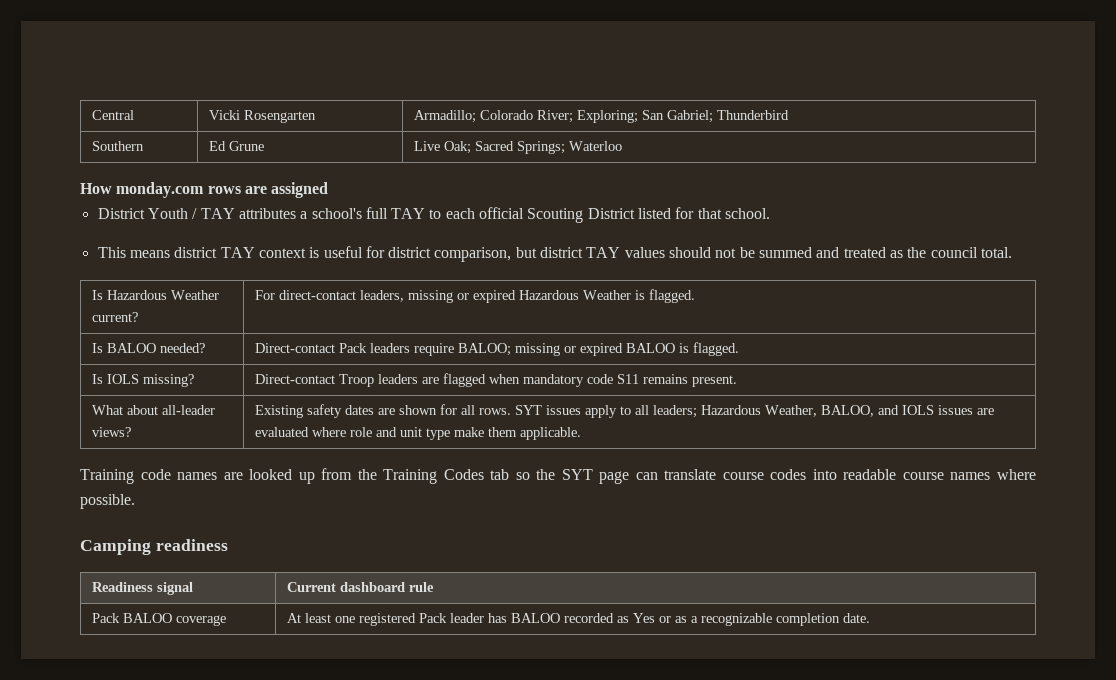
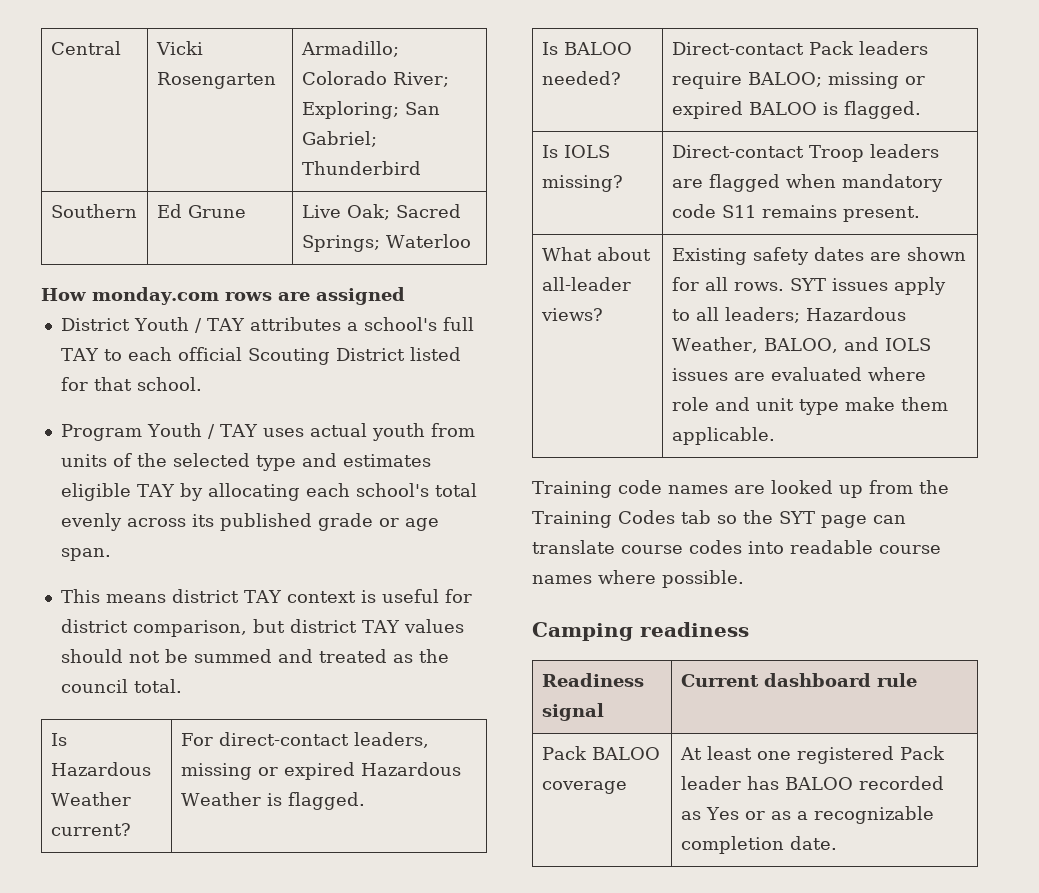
+ Program Youth / TAY uses actual youth from units of the selected type and estimates eligible TAY by allocating each school's total evenly across its published grade or age span.

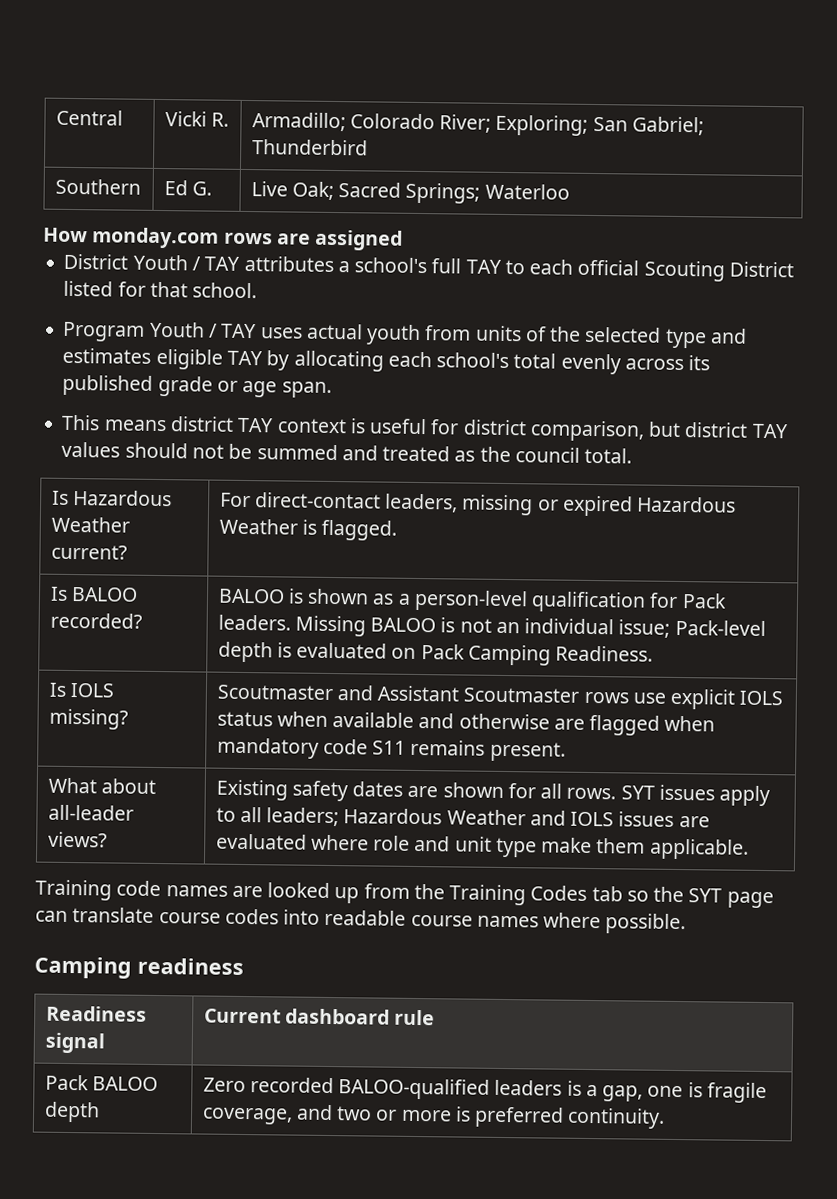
- Central | Vicki Rosengarten | Armadillo; Colorado River; Exploring; San Gabriel; Thunderbird
+ Central | Vicki R. | Armadillo; Colorado River; Exploring; San Gabriel; Thunderbird
- Southern | Ed Grune | Live Oak; Sacred Springs; Waterloo
+ Southern | Ed G. | Live Oak; Sacred Springs; Waterloo
- Is BALOO needed? | Direct-contact Pack leaders require BALOO; missing or expired BALOO is flagged.
- Is IOLS missing? | Direct-contact Troop leaders are flagged when mandatory code S11 remains present.
+ Is BALOO recorded? | BALOO is shown as a person-level qualification for Pack leaders. Missing BALOO is not an individual issue; Pack-level depth is evaluated on Pack Camping Readiness.
+ Is IOLS missing? | Scoutmaster and Assistant Scoutmaster rows use explicit IOLS status when available and otherwise are flagged when mandatory code S11 remains present.
- What about all-leader views? | Existing safety dates are shown for all rows. SYT issues apply to all leaders; Hazardous Weather, BALOO, and IOLS issues are evaluated where role and unit type make them applicable.
+ What about all-leader views? | Existing safety dates are shown for all rows. SYT issues apply to all leaders; Hazardous Weather and IOLS issues are evaluated where role and unit type make them applicable.
- Pack BALOO coverage | At least one registered Pack leader has BALOO recorded as Yes or as a recognizable completion date.
+ Pack BALOO depth | Zero recorded BALOO-qualified leaders is a gap, one is fragile coverage, and two or more is preferred continuity.

